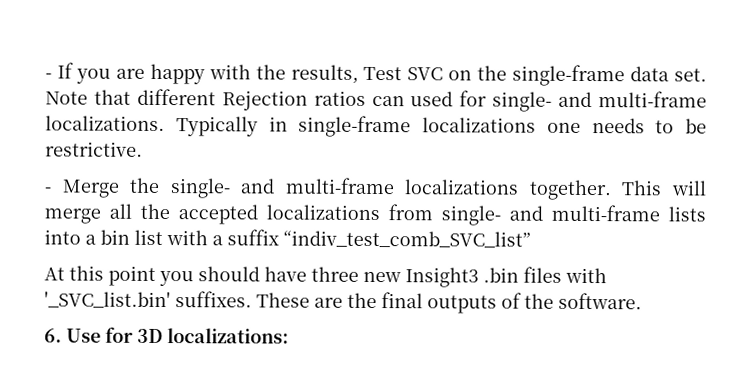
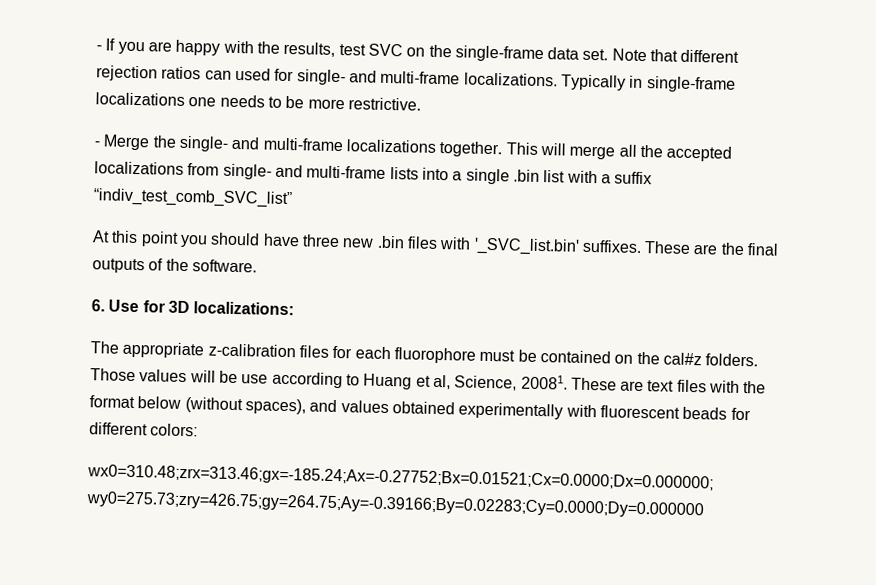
- - If you are happy with the results, Test SVC on the single-frame data set.
+ - If you are happy with the results, test SVC on the single-frame data set.
- Note that different Rejection ratios can used for single- and multi-frame localizations.
+ Note that different rejection ratios can used for single- and multi-frame localizations.
- Typically in single-frame localizations one needs to be restrictive.
+ Typically in single-frame localizations one needs to be more restrictive.
- This will merge all the accepted localizations from single- and multi-frame lists into a bin list with a suffix “indiv_test_comb_SVC_list”
+ This will merge all the accepted localizations from single- and multi-frame lists into a single .bin list with a suffix “indiv_test_comb_SVC_list”
- At this point you should have three new Insight3 .bin files with '_SVC_list.bin' suffixes.
+ At this point you should have three new .bin files with '_SVC_list.bin' suffixes.
+ The appropriate z-calibration files for each fluorophore must be contained on the cal#z folders. Those values will be use according to Huang et al, Science, 20081. These are text files with the format below (without spaces), and values obtained experimentally with fluorescent beads for different colors:
+ wx0=310.48;zrx=313.46;gx=-185.24;Ax=-0.27752;Bx=0.01521;Cx=0.0000;Dx=0.000000; wy0=275.73;zry=426.75;gy=264.75;Ay=-0.39166;By=0.02283;Cy=0.0000;Dy=0.000000

